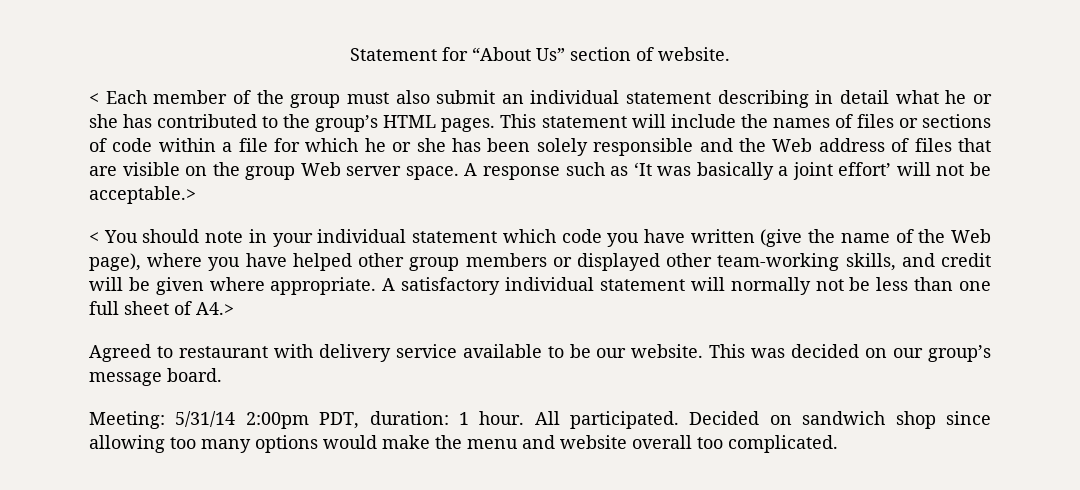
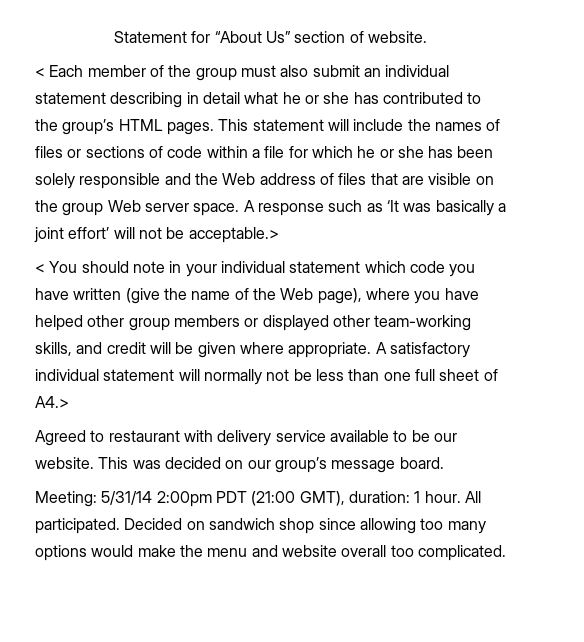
- Meeting: 5/31/14 2:00pm PDT, duration: 1 hour.
+ Meeting: 5/31/14 2:00pm PDT (21:00 GMT), duration: 1 hour.

